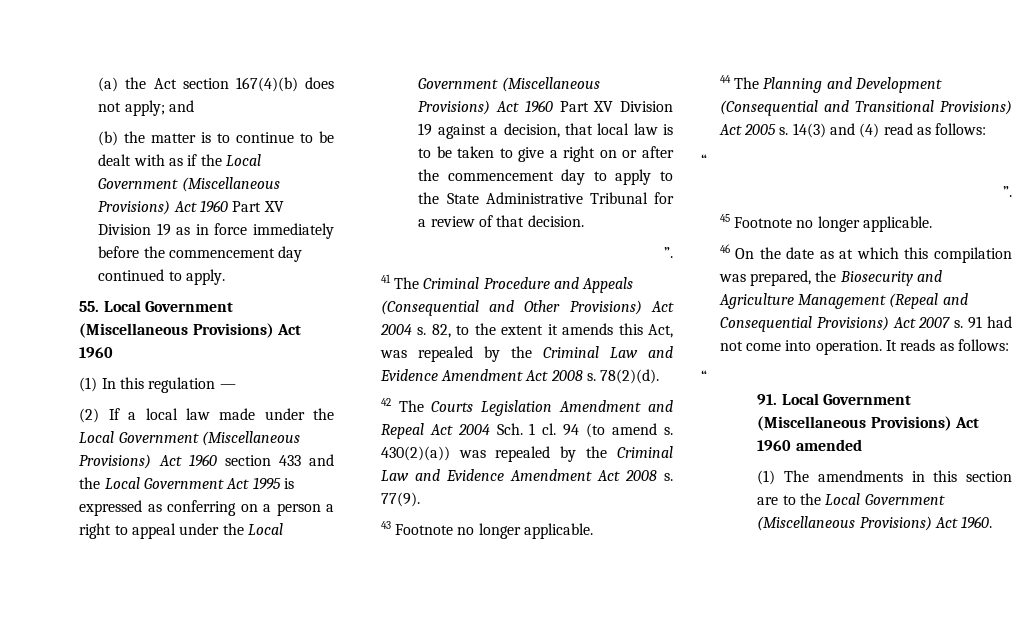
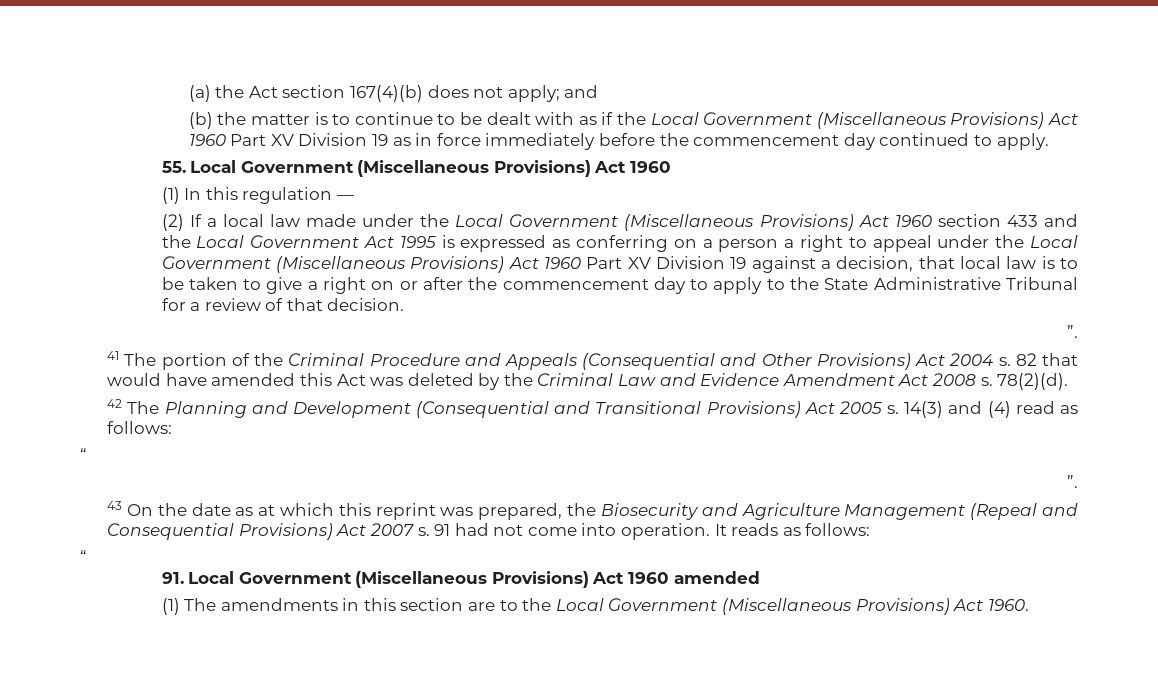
- 41 The Criminal Procedure and Appeals (Consequential and Other Provisions) Act 2004 s.
+ 41 The portion of the Criminal Procedure and Appeals (Consequential and Other Provisions) Act 2004 s.
- 82, to the extent it amends this Act, was repealed by the Criminal Law and Evidence Amendment Act 2008 s.
+ 82 that would have amended this Act was deleted by the Criminal Law and Evidence Amendment Act 2008 s.
- 42 The Courts Legislation Amendment and Repeal Act 2004 Sch. 1 cl. 94 (to amend s. 430(2)(a)) was repealed by the Criminal Law and Evidence Amendment Act 2008 s. 77(9).
- 43 Footnote no longer applicable.
- 44 The Planning and Development (Consequential and Transitional Provisions) Act 2005 s.
+ 42 The Planning and Development (Consequential and Transitional Provisions) Act 2005 s.
- 45 Footnote no longer applicable.
- 46 On the date as at which this compilation was prepared, the Biosecurity and Agriculture Management (Repeal and Consequential Provisions) Act 2007 s.
+ 43 On the date as at which this reprint was prepared, the Biosecurity and Agriculture Management (Repeal and Consequential Provisions) Act 2007 s.

